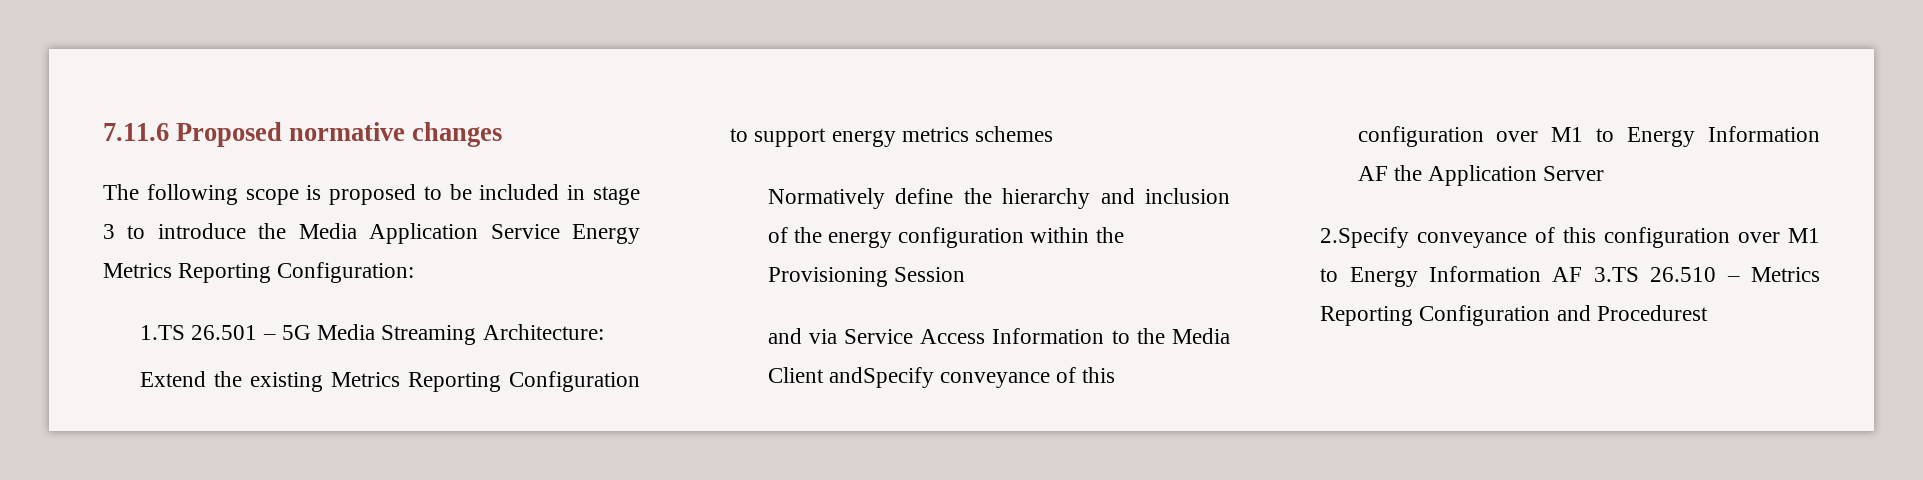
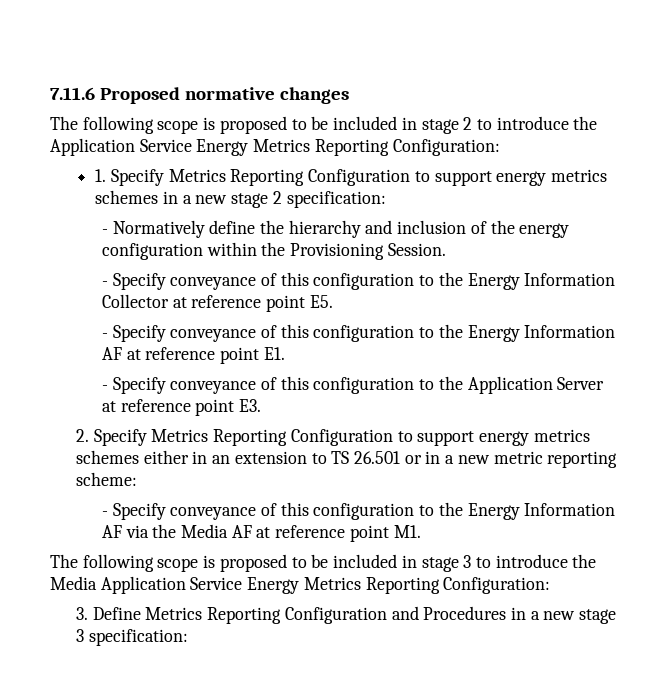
+ The following scope is proposed to be included in stage 2 to introduce the Application Service Energy Metrics Reporting Configuration:
+ 1. Specify Metrics Reporting Configuration to support energy metrics schemes in a new stage 2 specification:
+ - Normatively define the hierarchy and inclusion of the energy configuration within the Provisioning Session.
+ - Specify conveyance of this configuration to the Energy Information Collector at reference point E5.
+ - Specify conveyance of this configuration to the Energy Information AF at reference point E1.
+ - Specify conveyance of this configuration to the Application Server at reference point E3.
+ 2. Specify Metrics Reporting Configuration to support energy metrics schemes either in an extension to TS 26.501 or in a new metric reporting scheme:
+ - Specify conveyance of this configuration to the Energy Information AF via the Media AF at reference point M1.
- 1.TS 26.501 – 5G Media Streaming Architecture:
- Extend the existing Metrics Reporting Configuration to support energy metrics schemes
- Normatively define the hierarchy and inclusion of the energy configuration within the Provisioning Session
- and via Service Access Information to the Media Client andSpecify conveyance of this configuration over M1 to Energy Information AF the Application Server
- 2.Specify conveyance of this configuration over M1 to Energy Information AF 3.TS 26.510 – Metrics Reporting Configuration and Procedurest
+ 3. Define Metrics Reporting Configuration and Procedures in a new stage 3 specification:

